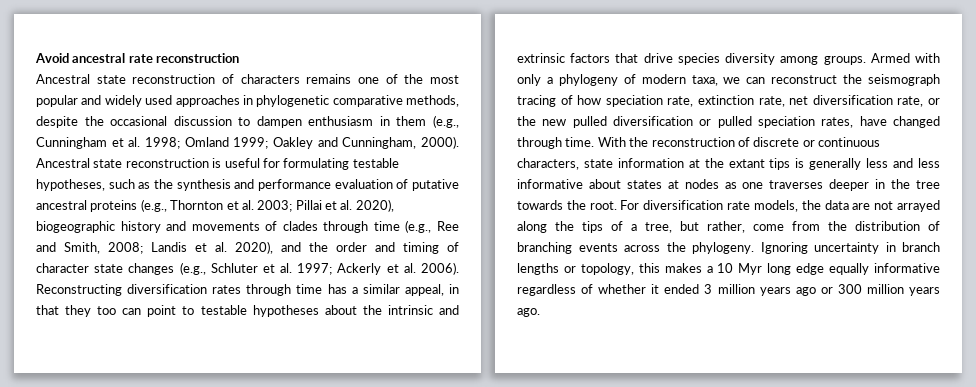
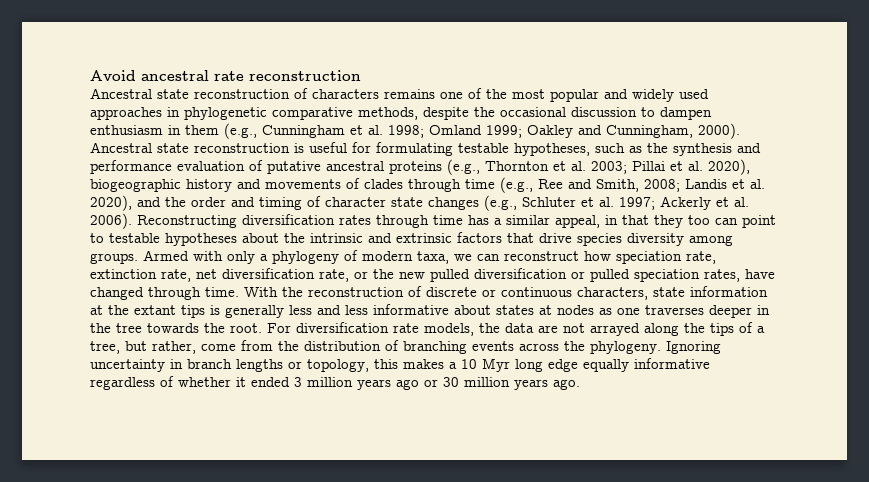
- Armed with only a phylogeny of modern taxa, we can reconstruct the seismograph tracing of how speciation rate, extinction rate, net diversification rate, or the new pulled diversification or pulled speciation rates, have changed through time.
+ Armed with only a phylogeny of modern taxa, we can reconstruct how speciation rate, extinction rate, net diversification rate, or the new pulled diversification or pulled speciation rates, have changed through time.
- Ignoring uncertainty in branch lengths or topology, this makes a 10 Myr long edge equally informative regardless of whether it ended 3 million years ago or 300 million years ago.
+ Ignoring uncertainty in branch lengths or topology, this makes a 10 Myr long edge equally informative regardless of whether it ended 3 million years ago or 30 million years ago.

